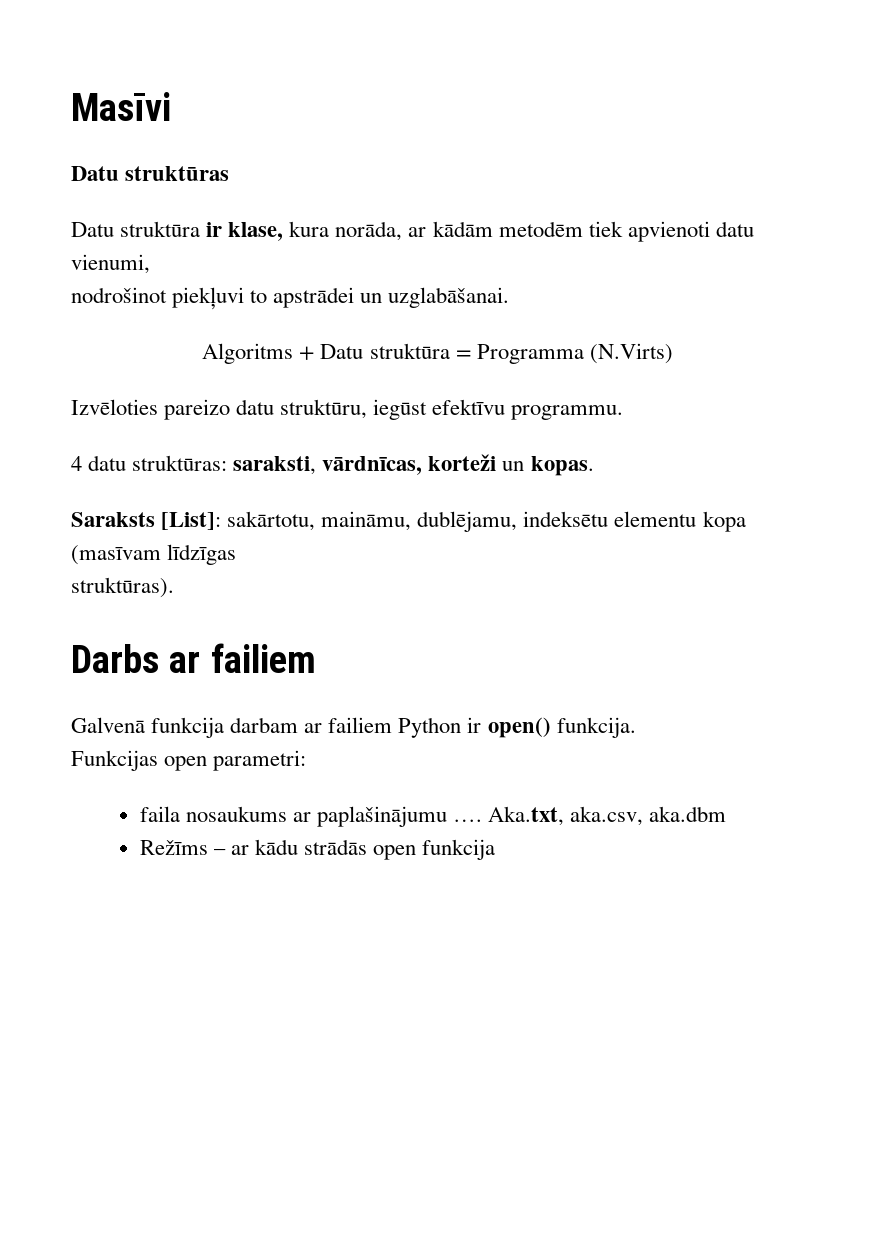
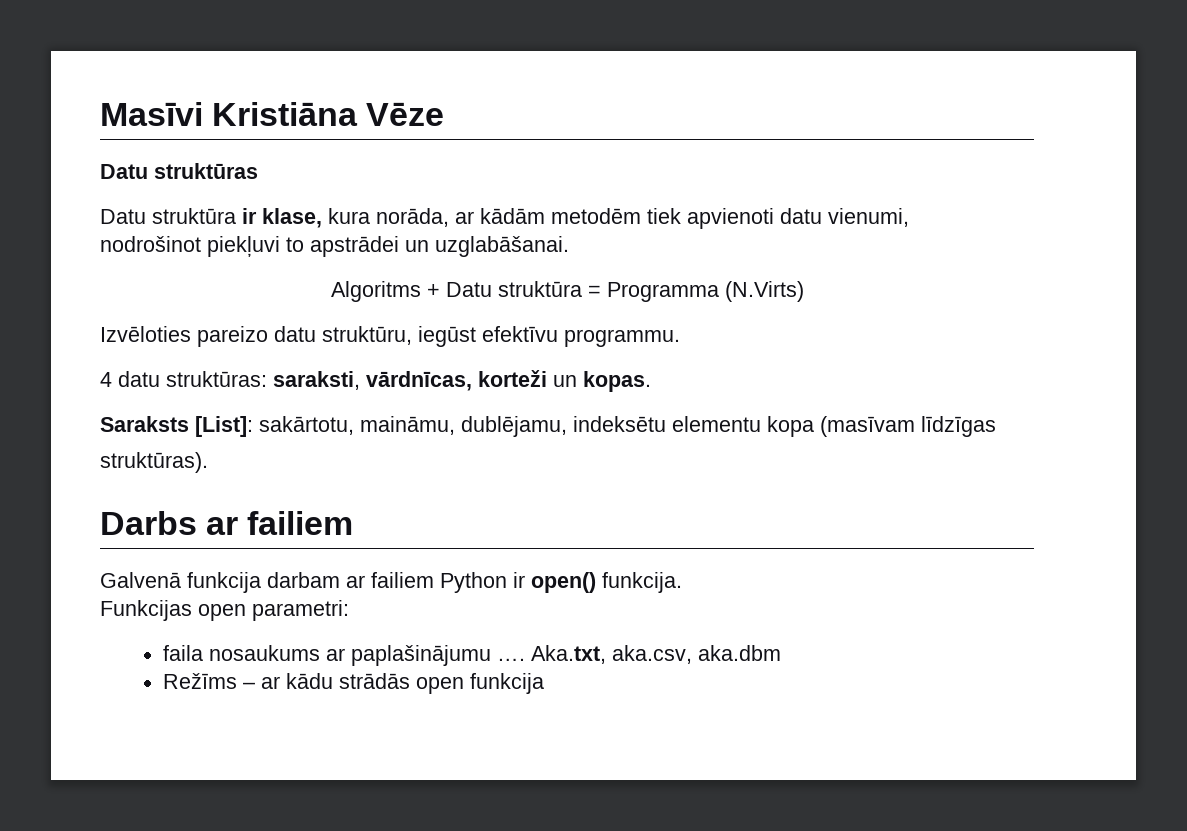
- Masīvi
+ Masīvi Kristiāna Vēze

